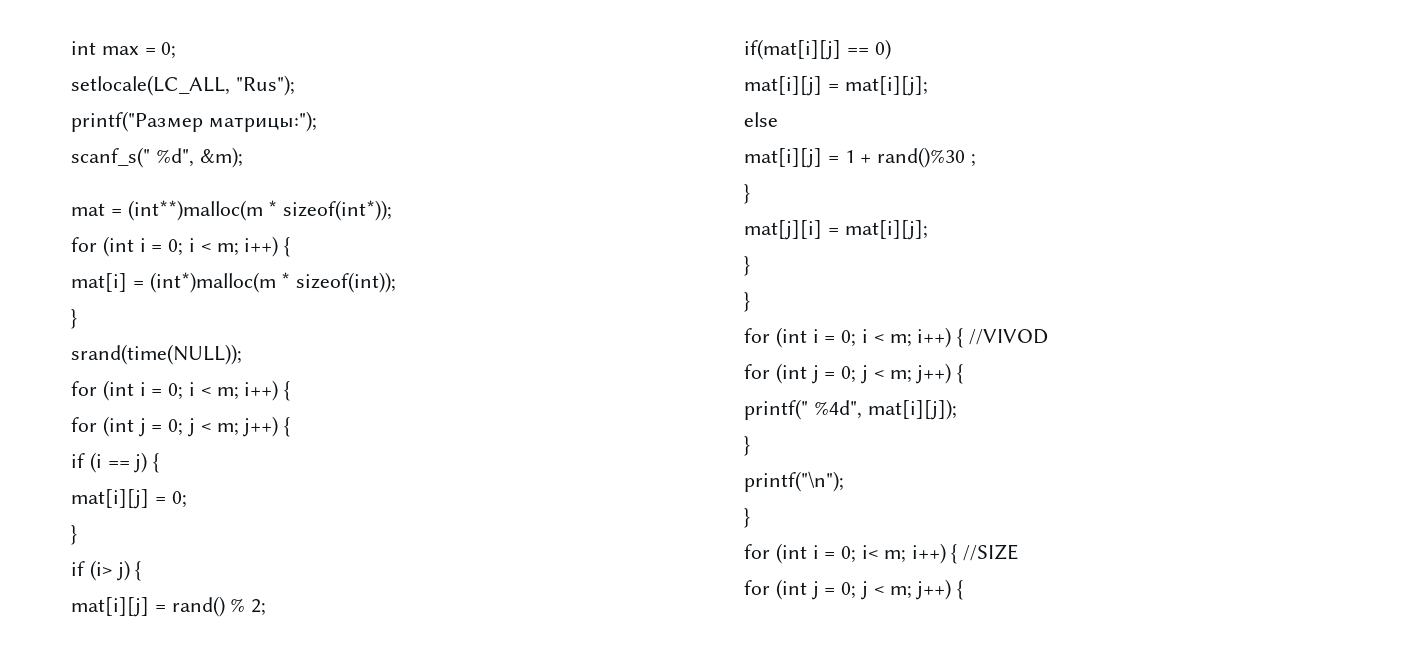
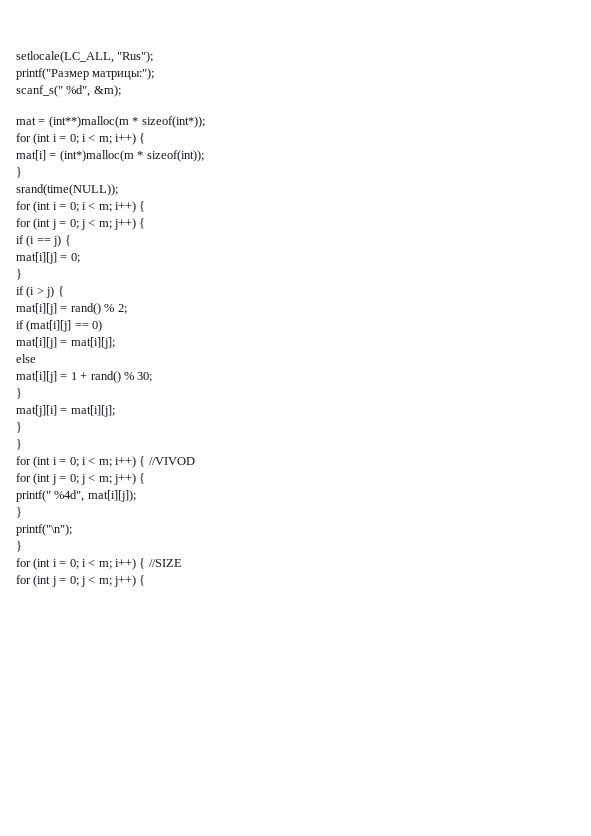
- int max = 0;
- if (i> j) {
+ if (i > j) {
- if(mat[i][j] == 0)
+ if (mat[i][j] == 0)
- mat[i][j] = 1 + rand()%30 ;
+ mat[i][j] = 1 + rand() % 30;
- for (int i = 0; i< m; i++) { //SIZE
+ for (int i = 0; i < m; i++) { //SIZE

